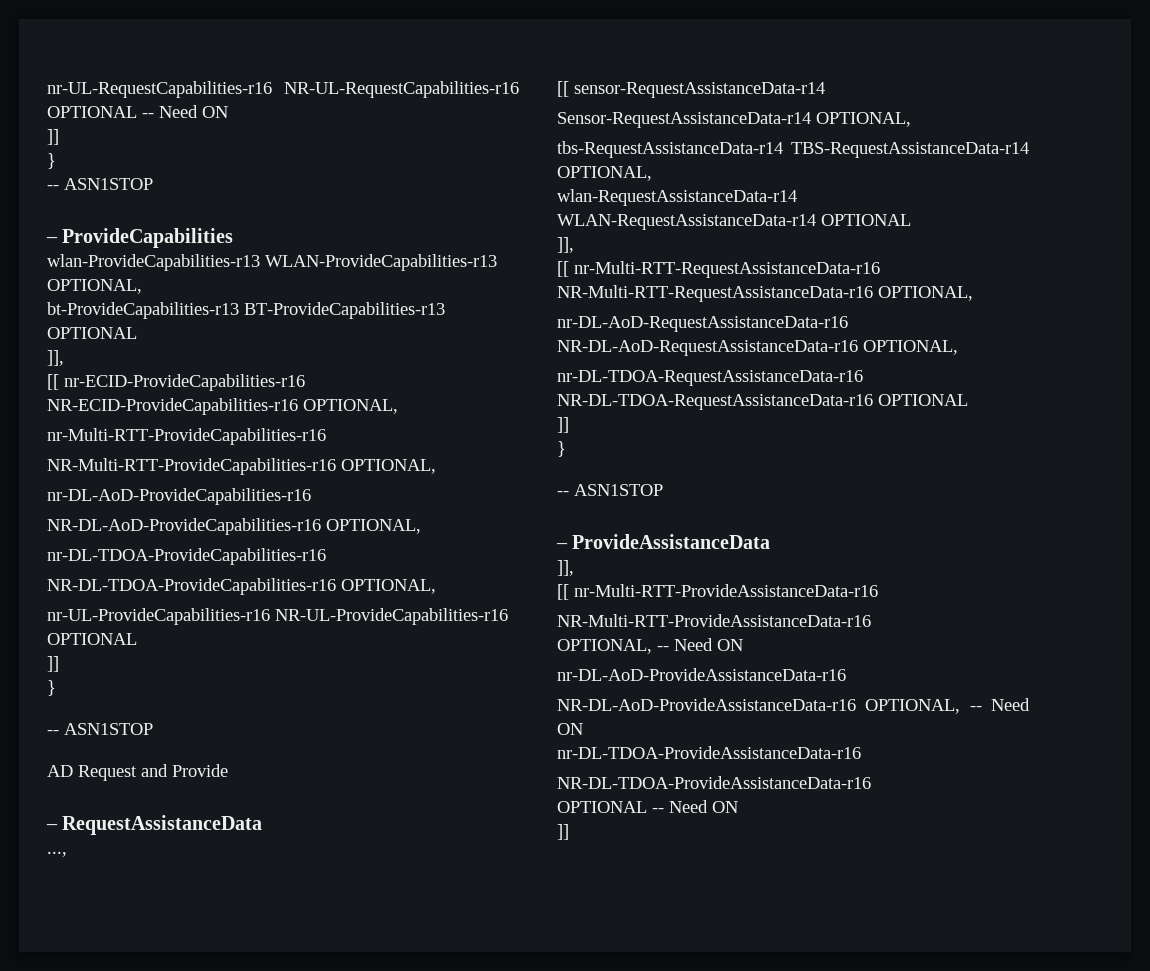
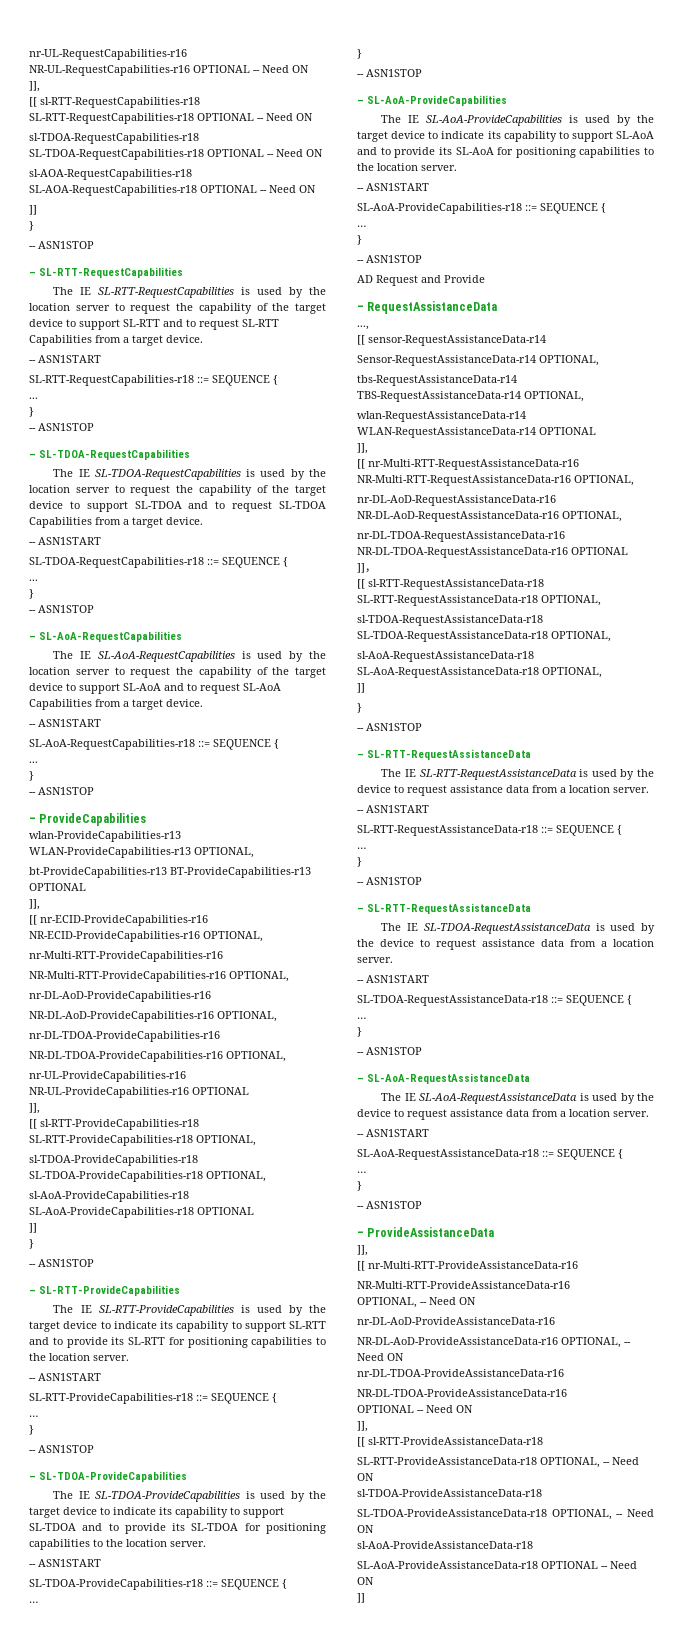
  nr-UL-RequestCapabilities-r16 NR-UL-RequestCapabilities-r16 OPTIONAL -- Need ON
+ ]],
+ [[ sl-RTT-RequestCapabilities-r18 SL-RTT-RequestCapabilities-r18 OPTIONAL -- Need ON
+ sl-TDOA-RequestCapabilities-r18 SL-TDOA-RequestCapabilities-r18 OPTIONAL -- Need ON
+ sl-AOA-RequestCapabilities-r18 SL-AOA-RequestCapabilities-r18 OPTIONAL -- Need ON
  ]]
+ }
+ -- ASN1STOP
+ – SL-RTT-RequestCapabilities
+ The IE SL-RTT-RequestCapabilities is used by the location server to request the capability of the target device to support SL-RTT and to request SL-RTT Capabilities from a target device.
+ -- ASN1START
+ SL-RTT-RequestCapabilities-r18 ::= SEQUENCE {
+ ...
+ }
+ -- ASN1STOP
+ – SL-TDOA-RequestCapabilities
+ The IE SL-TDOA-RequestCapabilities is used by the location server to request the capability of the target device to support SL-TDOA and to request SL-TDOA Capabilities from a target device.
+ -- ASN1START
+ SL-TDOA-RequestCapabilities-r18 ::= SEQUENCE {
+ ...
+ }
+ -- ASN1STOP
+ – SL-AoA-RequestCapabilities
+ The IE SL-AoA-RequestCapabilities is used by the location server to request the capability of the target device to support SL-AoA and to request SL-AoA Capabilities from a target device.
+ -- ASN1START
+ SL-AoA-RequestCapabilities-r18 ::= SEQUENCE {
+ ...
  nr-UL-ProvideCapabilities-r16 NR-UL-ProvideCapabilities-r16 OPTIONAL
+ ]],
+ [[ sl-RTT-ProvideCapabilities-r18 SL-RTT-ProvideCapabilities-r18 OPTIONAL,
+ sl-TDOA-ProvideCapabilities-r18 SL-TDOA-ProvideCapabilities-r18 OPTIONAL,
+ sl-AoA-ProvideCapabilities-r18 SL-AoA-ProvideCapabilities-r18 OPTIONAL
  ]]
+ }
+ -- ASN1STOP
+ – SL-RTT-ProvideCapabilities
+ The IE SL-RTT-ProvideCapabilities is used by the target device to indicate its capability to support SL-RTT and to provide its SL-RTT for positioning capabilities to the location server.
+ -- ASN1START
+ SL-RTT-ProvideCapabilities-r18 ::= SEQUENCE {
+ …
+ }
+ -- ASN1STOP
+ – SL-TDOA-ProvideCapabilities
+ The IE SL-TDOA-ProvideCapabilities is used by the target device to indicate its capability to support SL-TDOA and to provide its SL-TDOA for positioning capabilities to the location server.
+ -- ASN1START
+ SL-TDOA-ProvideCapabilities-r18 ::= SEQUENCE {
+ …
+ }
+ -- ASN1STOP
+ – SL-AoA-ProvideCapabilities
+ The IE SL-AoA-ProvideCapabilities is used by the target device to indicate its capability to support SL-AoA and to provide its SL-AoA for positioning capabilities to the location server.
+ -- ASN1START
+ SL-AoA-ProvideCapabilities-r18 ::= SEQUENCE {
+ …
  nr-DL-TDOA-RequestAssistanceData-r16 NR-DL-TDOA-RequestAssistanceData-r16 OPTIONAL
+ ]]，
+ [[ sl-RTT-RequestAssistanceData-r18 SL-RTT-RequestAssistanceData-r18 OPTIONAL,
+ sl-TDOA-RequestAssistanceData-r18 SL-TDOA-RequestAssistanceData-r18 OPTIONAL,
+ sl-AoA-RequestAssistanceData-r18 SL-AoA-RequestAssistanceData-r18 OPTIONAL,
  ]]
+ }
+ -- ASN1STOP
+ – SL-RTT-RequestAssistanceData
+ The IE SL-RTT-RequestAssistanceData is used by the device to request assistance data from a location server.
+ -- ASN1START
+ SL-RTT-RequestAssistanceData-r18 ::= SEQUENCE {
+ …
+ }
+ -- ASN1STOP
+ – SL-RTT-RequestAssistanceData
+ The IE SL-TDOA-RequestAssistanceData is used by the device to request assistance data from a location server.
+ -- ASN1START
+ SL-TDOA-RequestAssistanceData-r18 ::= SEQUENCE {
+ …
+ }
+ -- ASN1STOP
+ – SL-AoA-RequestAssistanceData
+ The IE SL-AoA-RequestAssistanceData is used by the device to request assistance data from a location server.
+ -- ASN1START
+ SL-AoA-RequestAssistanceData-r18 ::= SEQUENCE {
+ …
  NR-DL-TDOA-ProvideAssistanceData-r16
  OPTIONAL -- Need ON
+ ]],
+ [[ sl-RTT-ProvideAssistanceData-r18
+ SL-RTT-ProvideAssistanceData-r18 OPTIONAL, -- Need ON
+ sl-TDOA-ProvideAssistanceData-r18
+ SL-TDOA-ProvideAssistanceData-r18 OPTIONAL, -- Need ON
+ sl-AoA-ProvideAssistanceData-r18
+ SL-AoA-ProvideAssistanceData-r18 OPTIONAL -- Need ON

